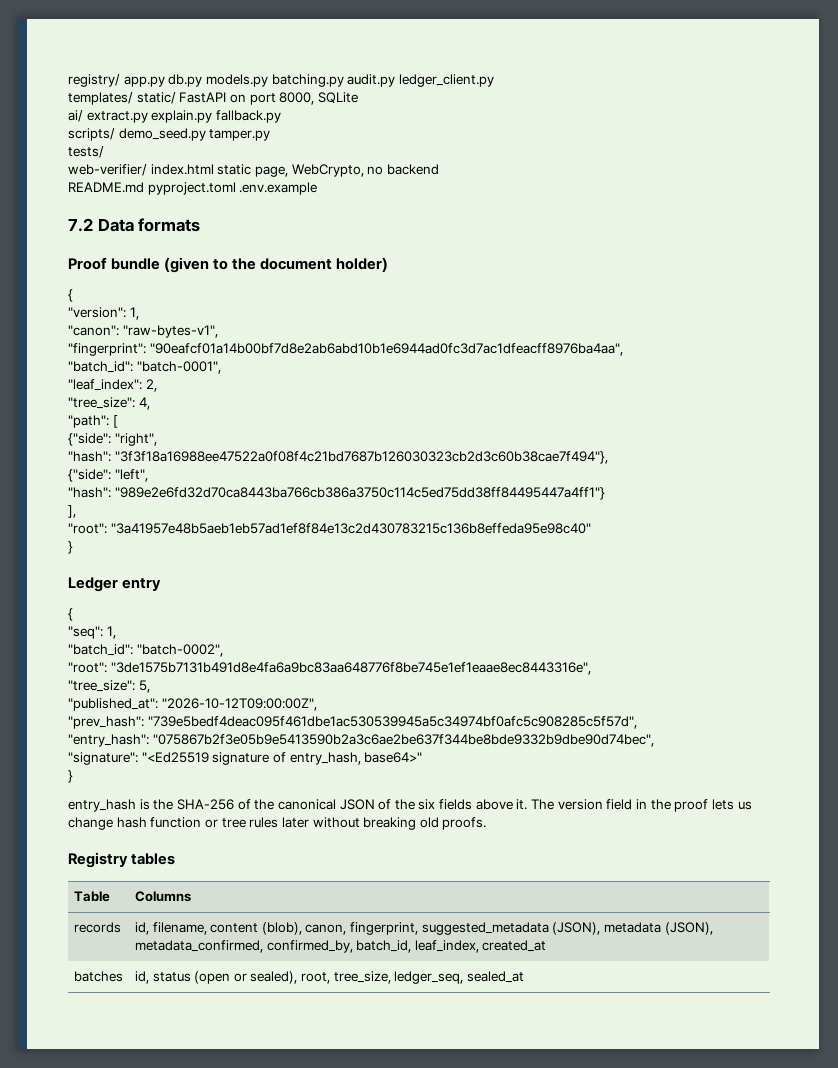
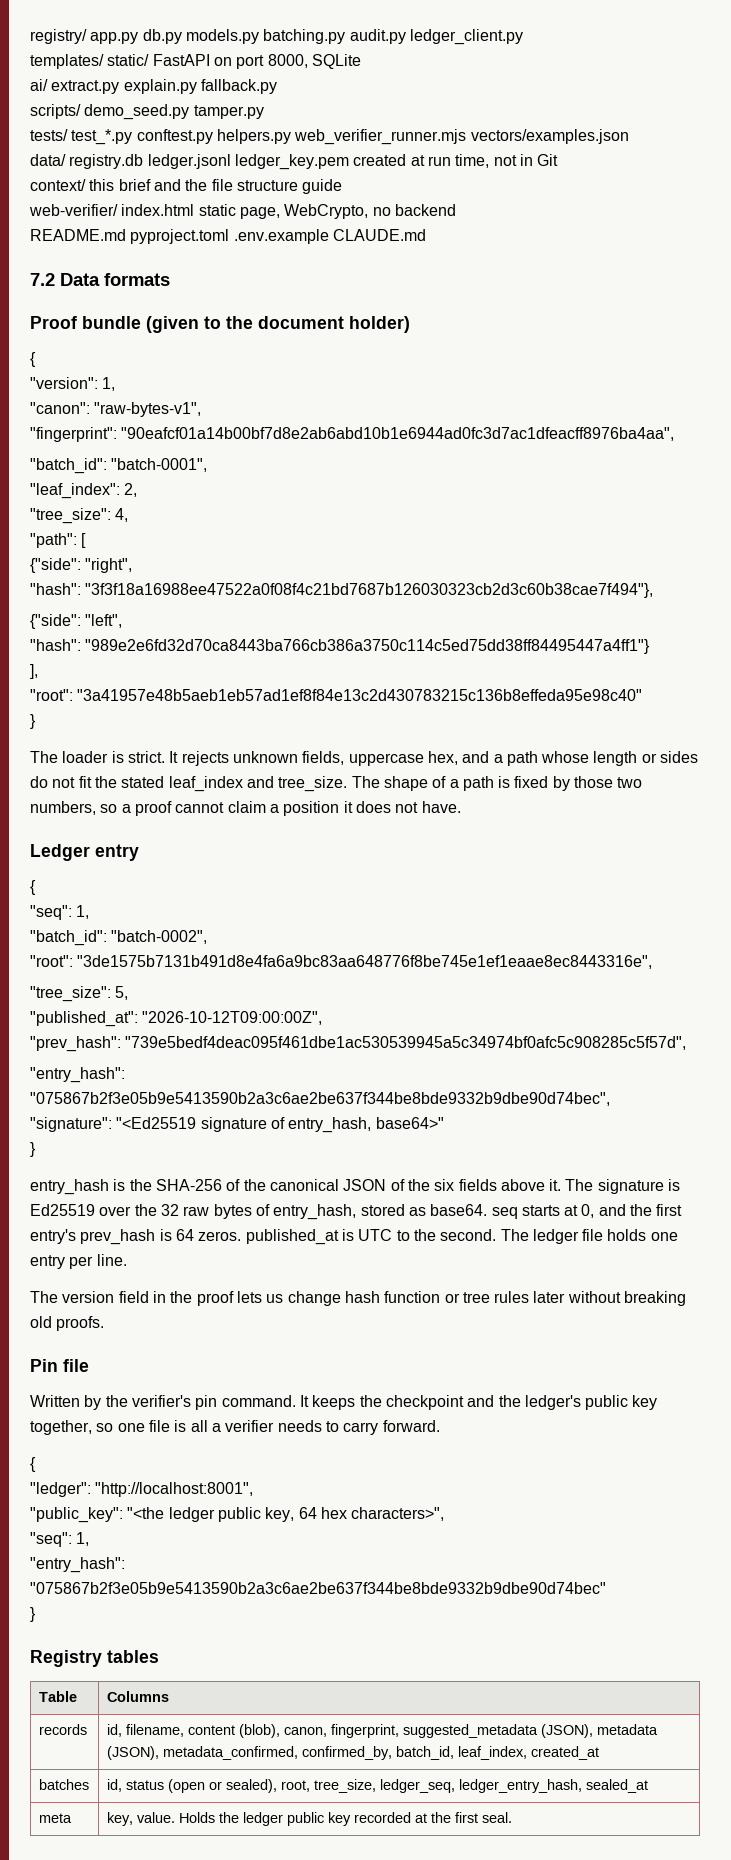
- tests/
+ tests/ test_*.py conftest.py helpers.py web_verifier_runner.mjs vectors/examples.json
+ data/ registry.db ledger.jsonl ledger_key.pem created at run time, not in Git
+ context/ this brief and the file structure guide
- README.md pyproject.toml .env.example
+ README.md pyproject.toml .env.example CLAUDE.md
+ The loader is strict. It rejects unknown fields, uppercase hex, and a path whose length or sides do not fit the stated leaf_index and tree_size. The shape of a path is fixed by those two numbers, so a proof cannot claim a position it does not have.
+ The signature is Ed25519 over the 32 raw bytes of entry_hash, stored as base64. seq starts at 0, and the first entry's prev_hash is 64 zeros. published_at is UTC to the second. The ledger file holds one entry per line.
+ Pin file
+ Written by the verifier's pin command. It keeps the checkpoint and the ledger's public key together, so one file is all a verifier needs to carry forward.
+ {
+ "ledger": "http://localhost:8001",
+ "public_key": "<the ledger public key, 64 hex characters>",
+ "seq": 1,
+ "entry_hash": "075867b2f3e05b9e5413590b2a3c6ae2be637f344be8bde9332b9dbe90d74bec"
+ }
- batches | id, status (open or sealed), root, tree_size, ledger_seq, sealed_at
+ batches | id, status (open or sealed), root, tree_size, ledger_seq, ledger_entry_hash, sealed_at
+ meta | key, value. Holds the ledger public key recorded at the first seal.

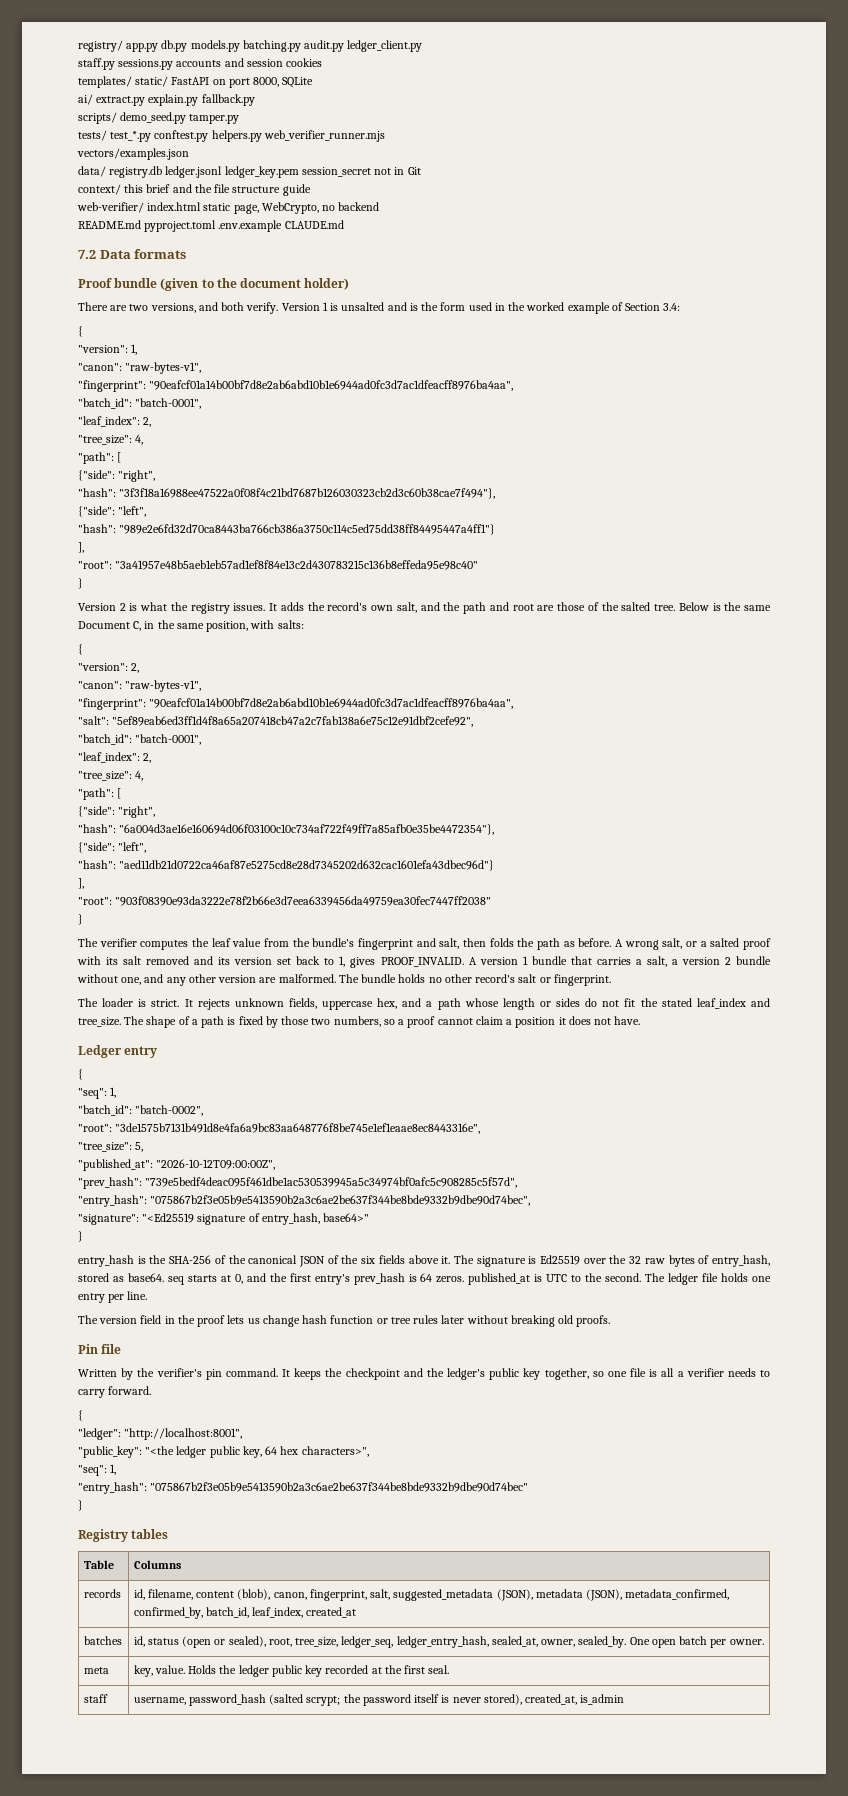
+ staff.py sessions.py accounts and session cookies
- tests/ test_*.py conftest.py helpers.py web_verifier_runner.mjs vectors/examples.json
+ tests/ test_*.py conftest.py helpers.py web_verifier_runner.mjs
+ vectors/examples.json
- data/ registry.db ledger.jsonl ledger_key.pem created at run time, not in Git
+ data/ registry.db ledger.jsonl ledger_key.pem session_secret not in Git
+ There are two versions, and both verify. Version 1 is unsalted and is the form used in the worked example of Section 3.4:
+ Version 2 is what the registry issues. It adds the record's own salt, and the path and root are those of the salted tree. Below is the same Document C, in the same position, with salts:
+ {
+ "version": 2,
+ "canon": "raw-bytes-v1",
+ "fingerprint": "90eafcf01a14b00bf7d8e2ab6abd10b1e6944ad0fc3d7ac1dfeacff8976ba4aa",
+ "salt": "5ef89eab6ed3ff1d4f8a65a207418cb47a2c7fab138a6e75c12e91dbf2cefe92",
+ "batch_id": "batch-0001",
+ "leaf_index": 2,
+ "tree_size": 4,
+ "path": [
+ {"side": "right",
+ "hash": "6a004d3ae16e160694d06f03100c10c734af722f49ff7a85afb0e35be4472354"},
+ {"side": "left",
+ "hash": "aed11db21d0722ca46af87e5275cd8e28d7345202d632cac1601efa43dbec96d"}
+ ],
+ "root": "903f08390e93da3222e78f2b66e3d7eea6339456da49759ea30fec7447ff2038"
+ }
+ The verifier computes the leaf value from the bundle's fingerprint and salt, then folds the path as before. A wrong salt, or a salted proof with its salt removed and its version set back to 1, gives PROOF_INVALID. A version 1 bundle that carries a salt, a version 2 bundle without one, and any other version are malformed. The bundle holds no other record's salt or fingerprint.
- records | id, filename, content (blob), canon, fingerprint, suggested_metadata (JSON), metadata (JSON), metadata_confirmed, confirmed_by, batch_id, leaf_index, created_at
+ records | id, filename, content (blob), canon, fingerprint, salt, suggested_metadata (JSON), metadata (JSON), metadata_confirmed, confirmed_by, batch_id, leaf_index, created_at
- batches | id, status (open or sealed), root, tree_size, ledger_seq, ledger_entry_hash, sealed_at
+ batches | id, status (open or sealed), root, tree_size, ledger_seq, ledger_entry_hash, sealed_at, owner, sealed_by. One open batch per owner.
+ staff | username, password_hash (salted scrypt; the password itself is never stored), created_at, is_admin

